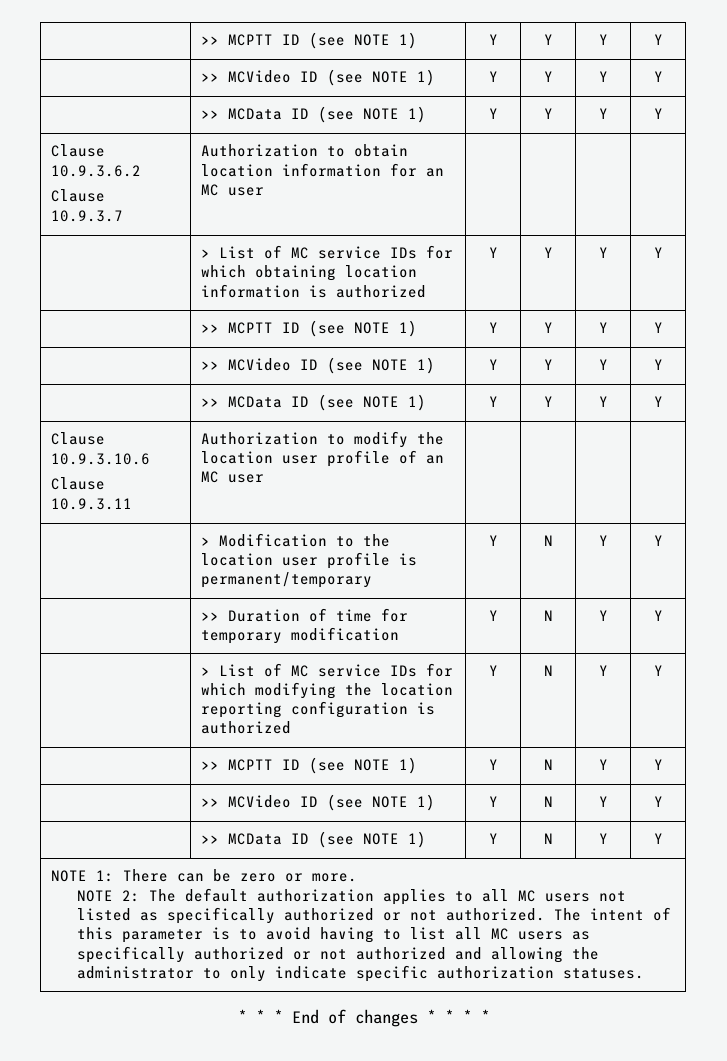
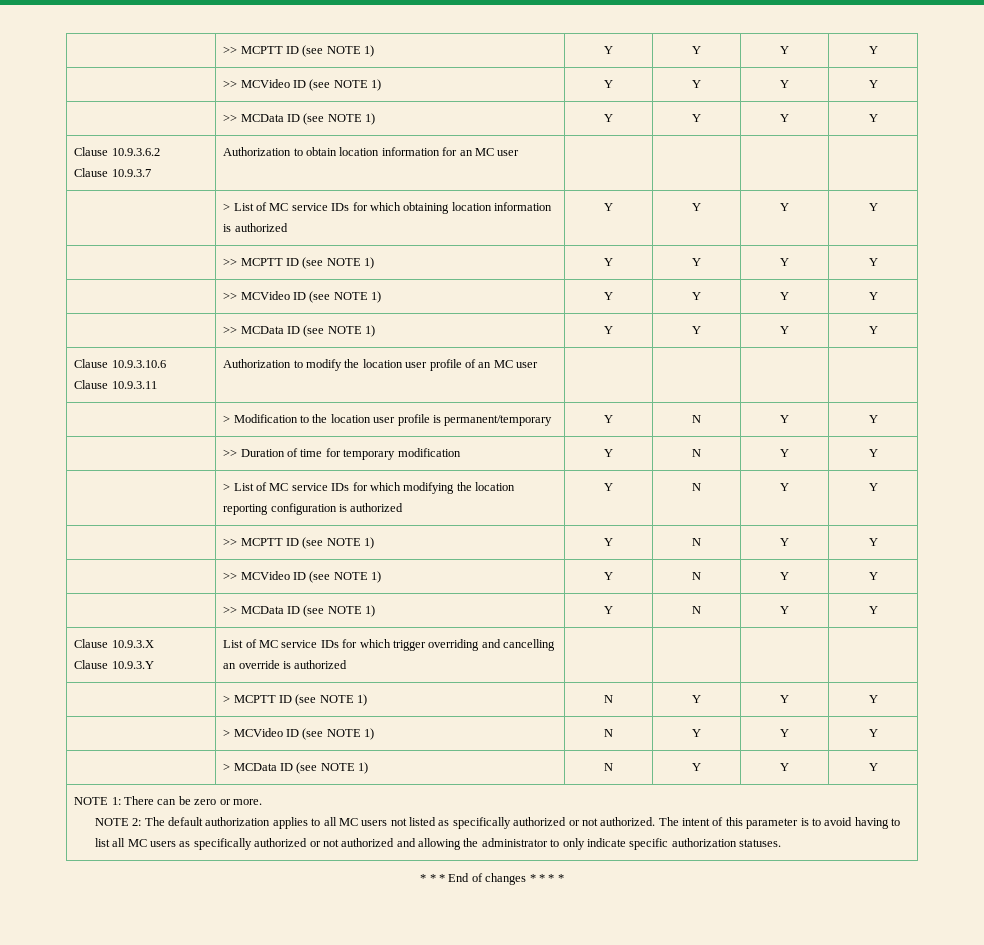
+ Clause 10.9.3.X
+ Clause 10.9.3.Y | List of MC service IDs for which trigger overriding and cancelling an override is authorized | | | |
+ | > MCPTT ID (see NOTE 1) | N | Y | Y | Y
+ | > MCVideo ID (see NOTE 1) | N | Y | Y | Y
+ | > MCData ID (see NOTE 1) | N | Y | Y | Y

